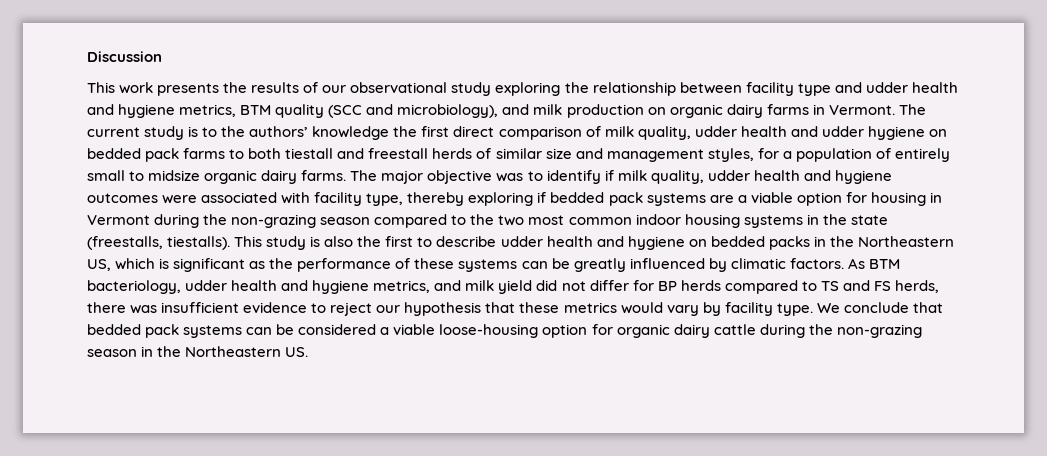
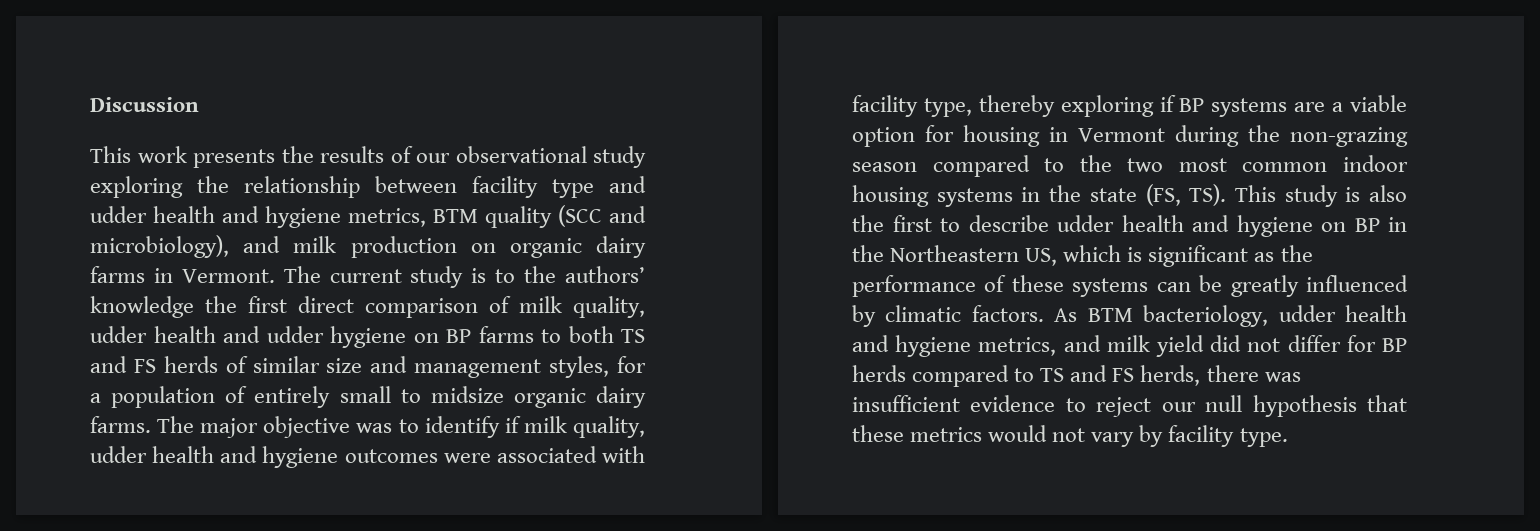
- The current study is to the authors’ knowledge the first direct comparison of milk quality, udder health and udder hygiene on bedded pack farms to both tiestall and freestall herds of similar size and management styles, for a population of entirely small to midsize organic dairy farms.
+ The current study is to the authors’ knowledge the first direct comparison of milk quality, udder health and udder hygiene on BP farms to both TS and FS herds of similar size and management styles, for a population of entirely small to midsize organic dairy farms.
- The major objective was to identify if milk quality, udder health and hygiene outcomes were associated with facility type, thereby exploring if bedded pack systems are a viable option for housing in Vermont during the non-grazing season compared to the two most common indoor housing systems in the state (freestalls, tiestalls). This study is also the first to describe udder health and hygiene on bedded packs in the Northeastern US, which is significant as the performance of these systems can be greatly influenced by climatic factors.
+ The major objective was to identify if milk quality, udder health and hygiene outcomes were associated with facility type, thereby exploring if BP systems are a viable option for housing in Vermont during the non-grazing season compared to the two most common indoor housing systems in the state (FS, TS). This study is also the first to describe udder health and hygiene on BP in the Northeastern US, which is significant as the performance of these systems can be greatly influenced by climatic factors.
- As BTM bacteriology, udder health and hygiene metrics, and milk yield did not differ for BP herds compared to TS and FS herds, there was insufficient evidence to reject our hypothesis that these metrics would vary by facility type. We conclude that bedded pack systems can be considered a viable loose-housing option for organic dairy cattle during the non-grazing season in the Northeastern US.
+ As BTM bacteriology, udder health and hygiene metrics, and milk yield did not differ for BP herds compared to TS and FS herds, there was insufficient evidence to reject our null hypothesis that these metrics would not vary by facility type.

